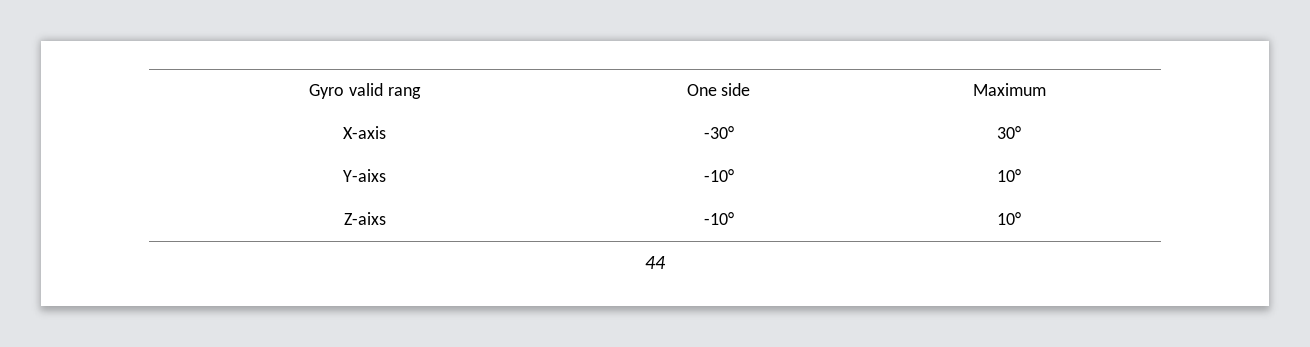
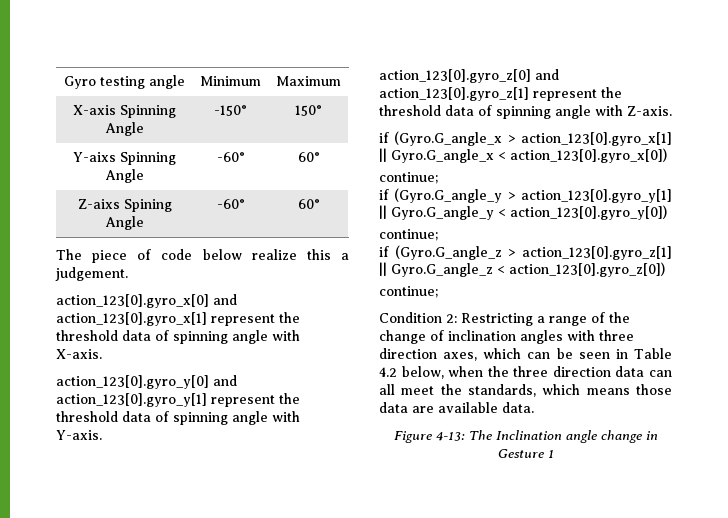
- Gyro valid rang | One side | Maximum
- X-axis | -30° | 30°
- Y-aixs | -10° | 10°
- Z-aixs | -10° | 10°
- 44
+ Gyro testing angle | Minimum | Maximum
+ X-axis Spinning Angle | -150° | 150°
+ Y-aixs Spinning Angle | -60° | 60°
+ Z-aixs Spining Angle | -60° | 60°
+ The piece of code below realize this a judgement.
+ action_123[0].gyro_x[0] and action_123[0].gyro_x[1] represent the threshold data of spinning angle with X-axis.
+ action_123[0].gyro_y[0] and action_123[0].gyro_y[1] represent the threshold data of spinning angle with Y-axis.
+ action_123[0].gyro_z[0] and action_123[0].gyro_z[1] represent the threshold data of spinning angle with Z-axis.
+ if (Gyro.G_angle_x > action_123[0].gyro_x[1] || Gyro.G_angle_x < action_123[0].gyro_x[0])
+ continue;
+ if (Gyro.G_angle_y > action_123[0].gyro_y[1] || Gyro.G_angle_y < action_123[0].gyro_y[0])
+ continue;
+ if (Gyro.G_angle_z > action_123[0].gyro_z[1] || Gyro.G_angle_z < action_123[0].gyro_z[0])
+ continue;
+ Condition 2: Restricting a range of the change of inclination angles with three direction axes, which can be seen in Table 4.2 below, when the three direction data can all meet the standards, which means those data are available data.
+ Figure 4-13: The Inclination angle change in Gesture 1

